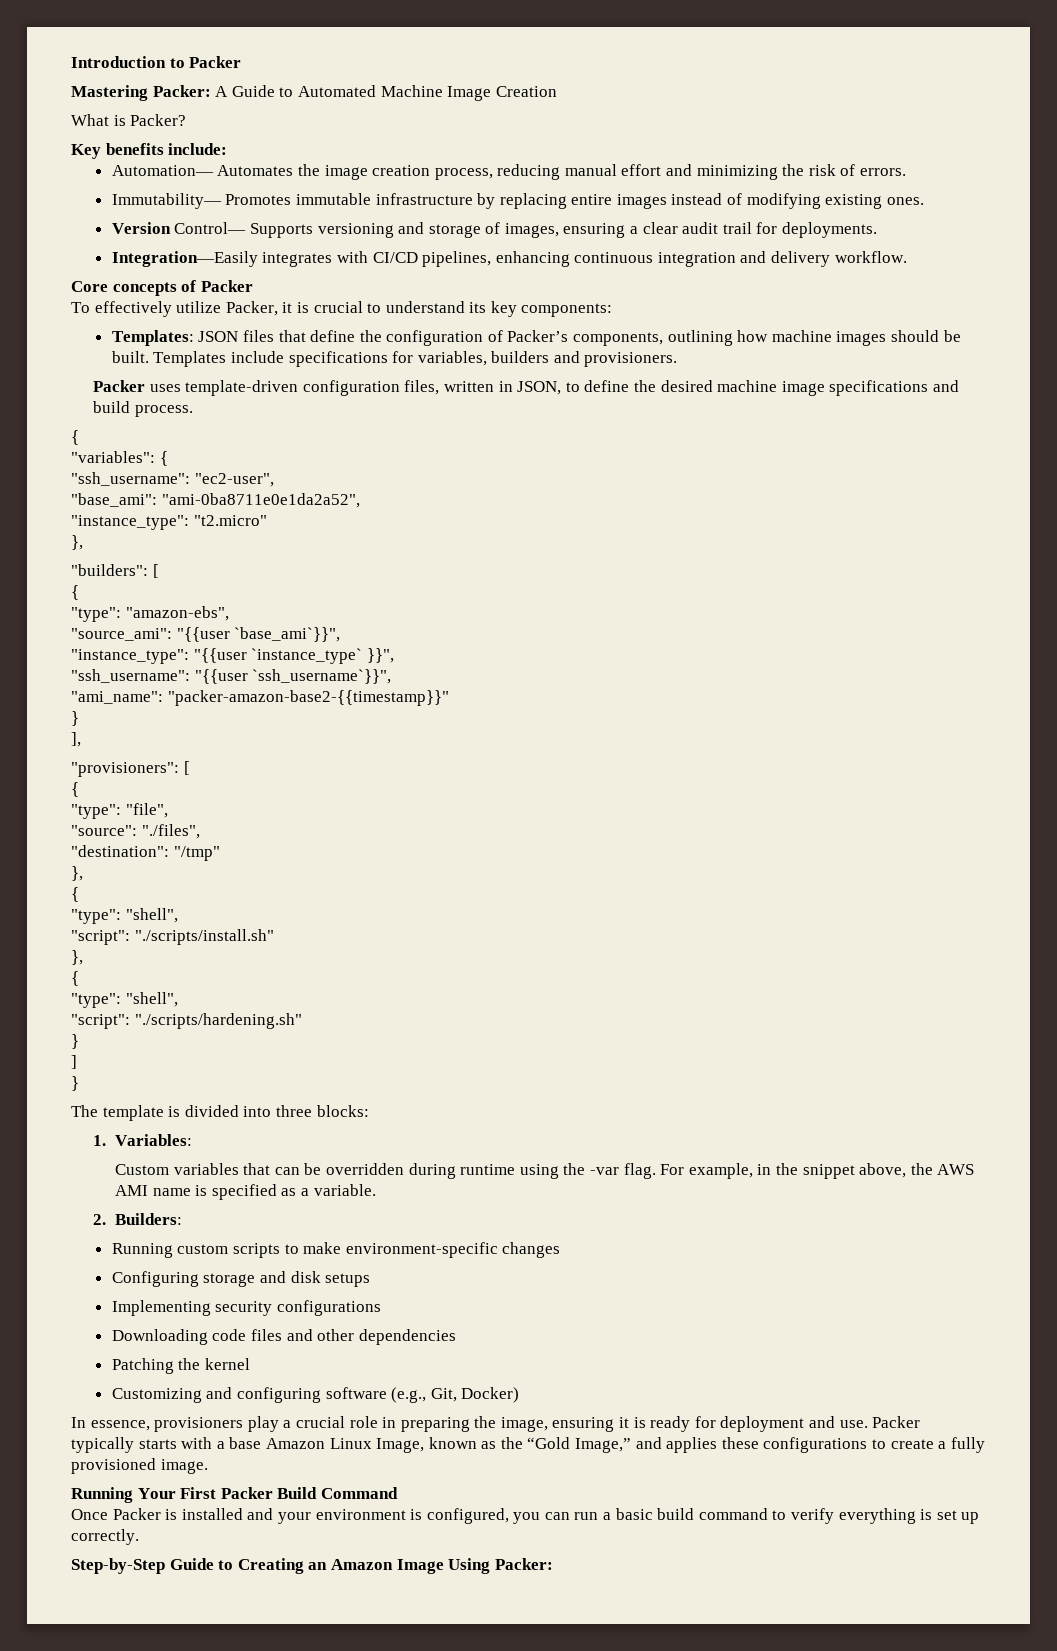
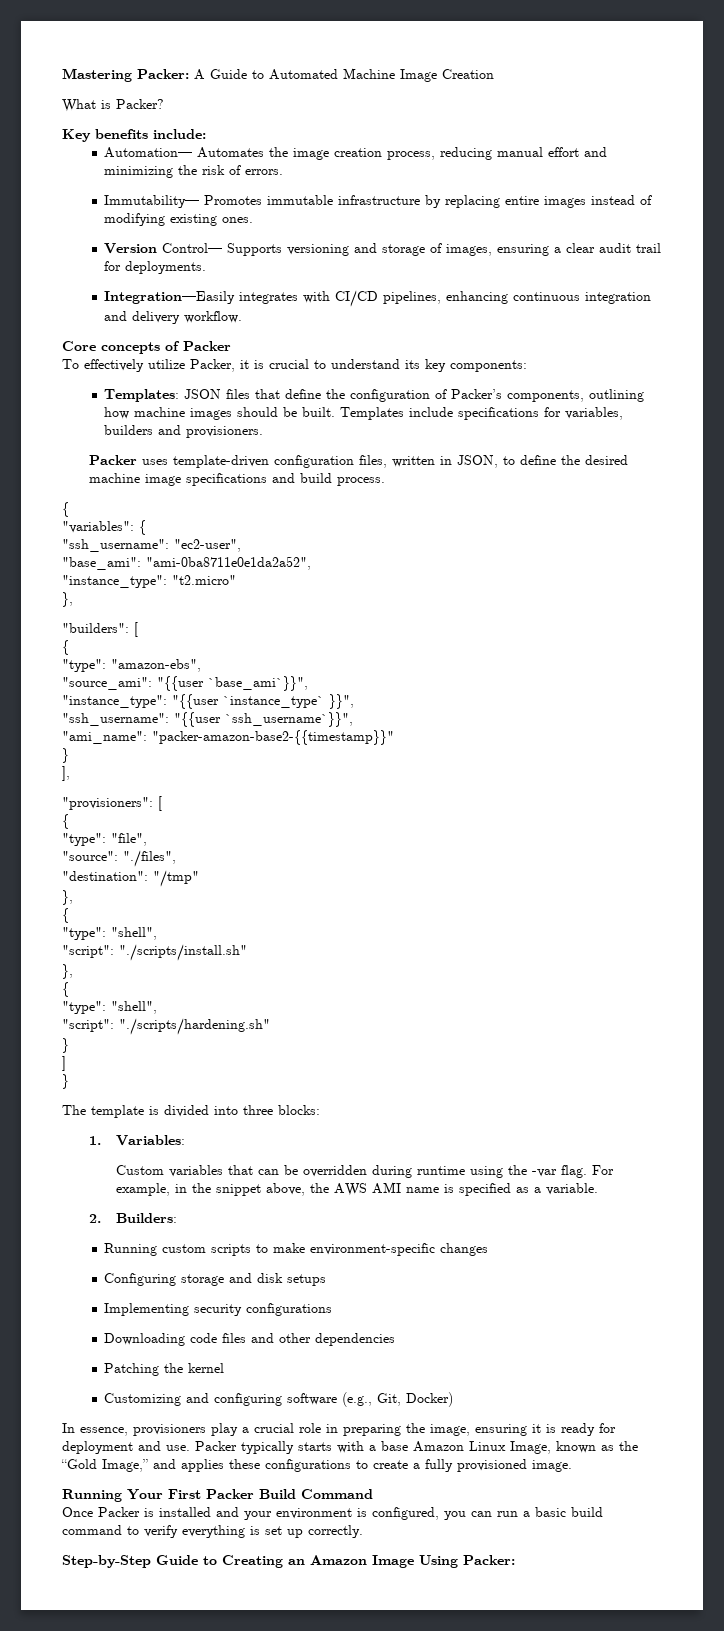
- Introduction to Packer

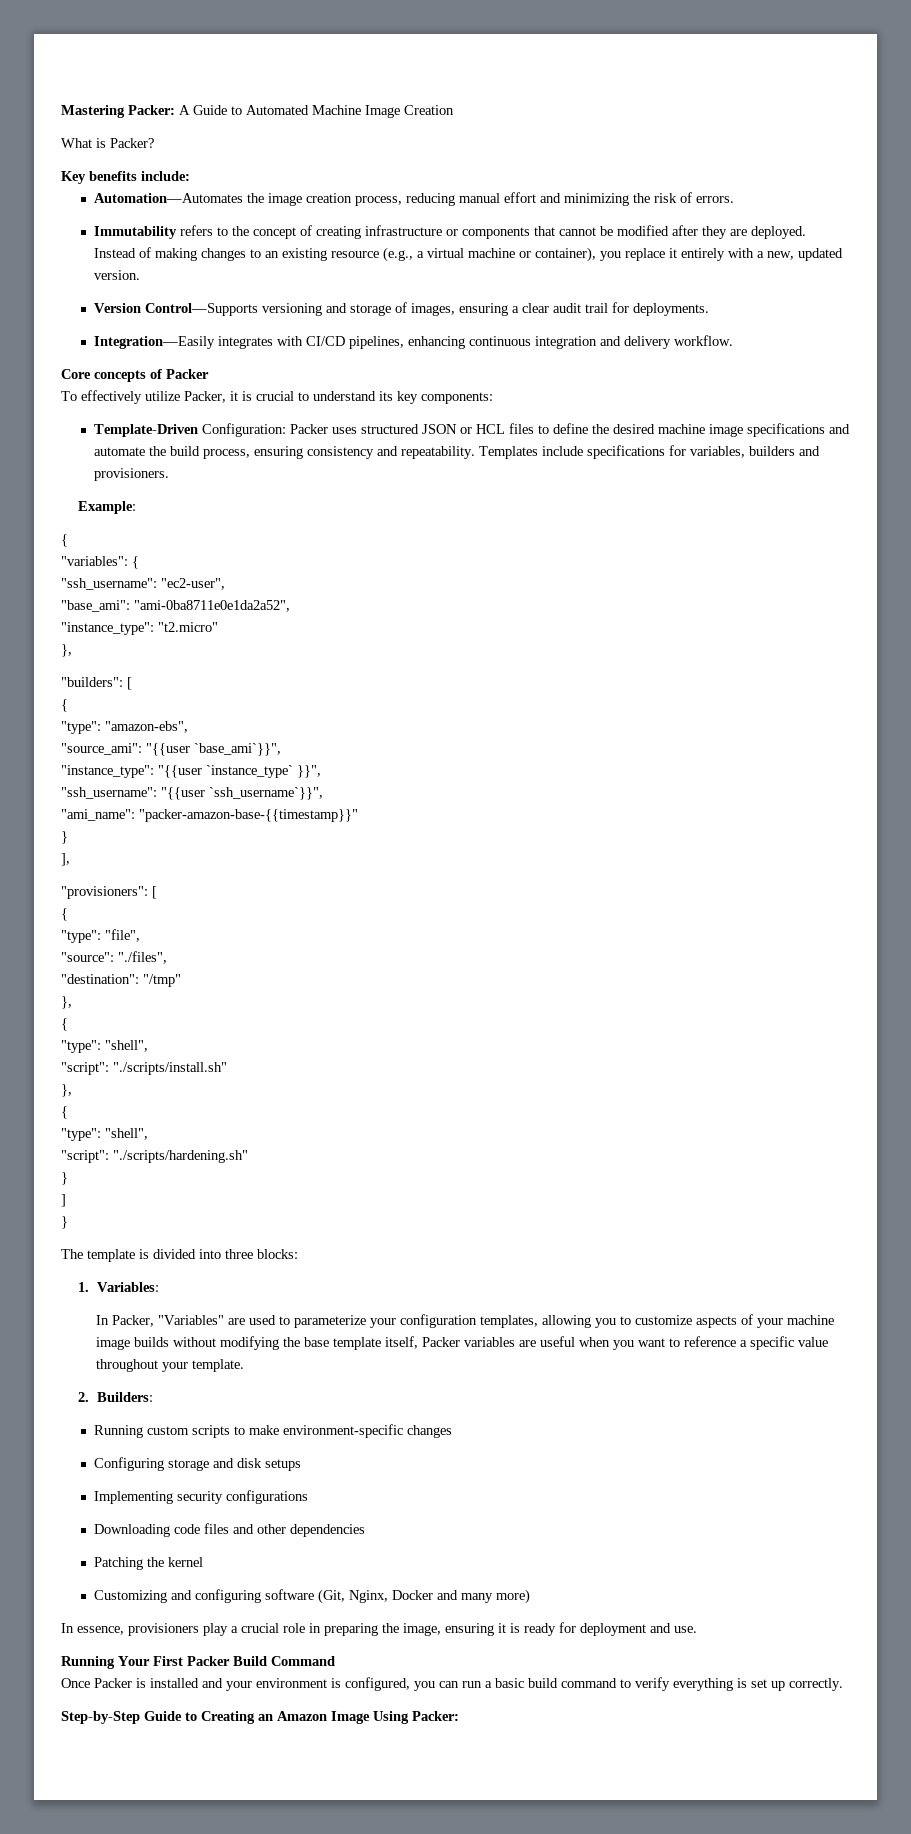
- Automation— Automates the image creation process, reducing manual effort and minimizing the risk of errors.
+ Automation—Automates the image creation process, reducing manual effort and minimizing the risk of errors.
- Immutability— Promotes immutable infrastructure by replacing entire images instead of modifying existing ones.
+ Immutability refers to the concept of creating infrastructure or components that cannot be modified after they are deployed. Instead of making changes to an existing resource (e.g., a virtual machine or container), you replace it entirely with a new, updated version.
- Version Control— Supports versioning and storage of images, ensuring a clear audit trail for deployments.
+ Version Control—Supports versioning and storage of images, ensuring a clear audit trail for deployments.
- Templates: JSON files that define the configuration of Packer’s components, outlining how machine images should be built.
+ Template-Driven Configuration: Packer uses structured JSON or HCL files to define the desired machine image specifications and automate the build process, ensuring consistency and repeatability.
- Packer uses template-driven configuration files, written in JSON, to define the desired machine image specifications and build process.
+ Example:
- "ami_name": "packer-amazon-base2-{{timestamp}}"
+ "ami_name": "packer-amazon-base-{{timestamp}}"
- Custom variables that can be overridden during runtime using the -var flag. For example, in the snippet above, the AWS AMI name is specified as a variable.
+ In Packer, "Variables" are used to parameterize your configuration templates, allowing you to customize aspects of your machine image builds without modifying the base template itself, Packer variables are useful when you want to reference a specific value throughout your template.
- Customizing and configuring software (e.g., Git, Docker)
+ Customizing and configuring software (Git, Nginx, Docker and many more)
- Packer typically starts with a base Amazon Linux Image, known as the “Gold Image,” and applies these configurations to create a fully provisioned image.

